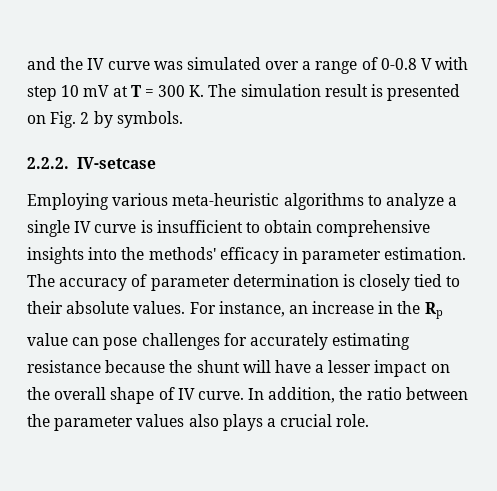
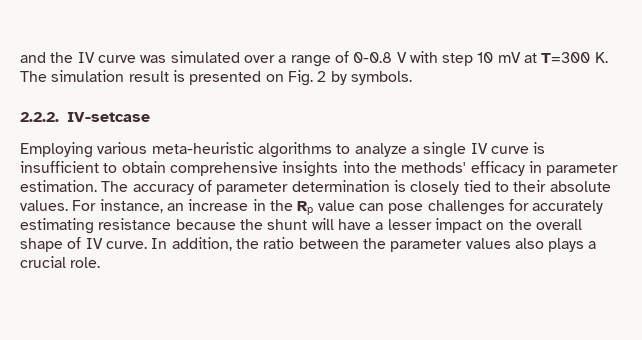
- and the IV curve was simulated over a range of 0-0.8 V with step 10 mV at T = 300 K. The simulation result is presented on Fig. 2 by symbols.
+ and the IV curve was simulated over a range of 0-0.8 V with step 10 mV at T=300 K. The simulation result is presented on Fig. 2 by symbols.
- For instance, an increase in the Rp
- value can pose challenges for accurately estimating resistance because the shunt will have a lesser impact on the overall shape of IV curve.
+ For instance, an increase in the Rp value can pose challenges for accurately estimating resistance because the shunt will have a lesser impact on the overall shape of IV curve.

